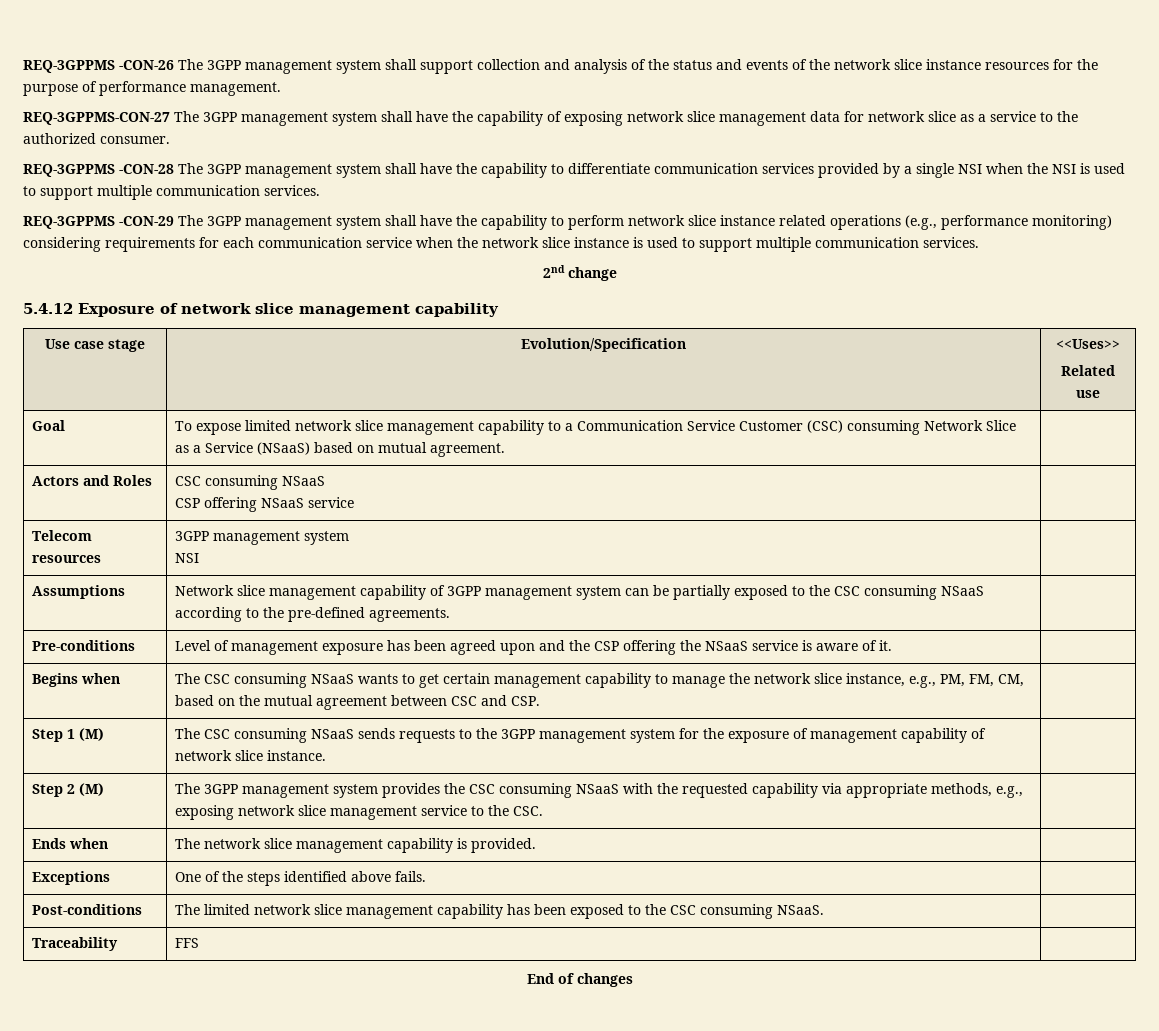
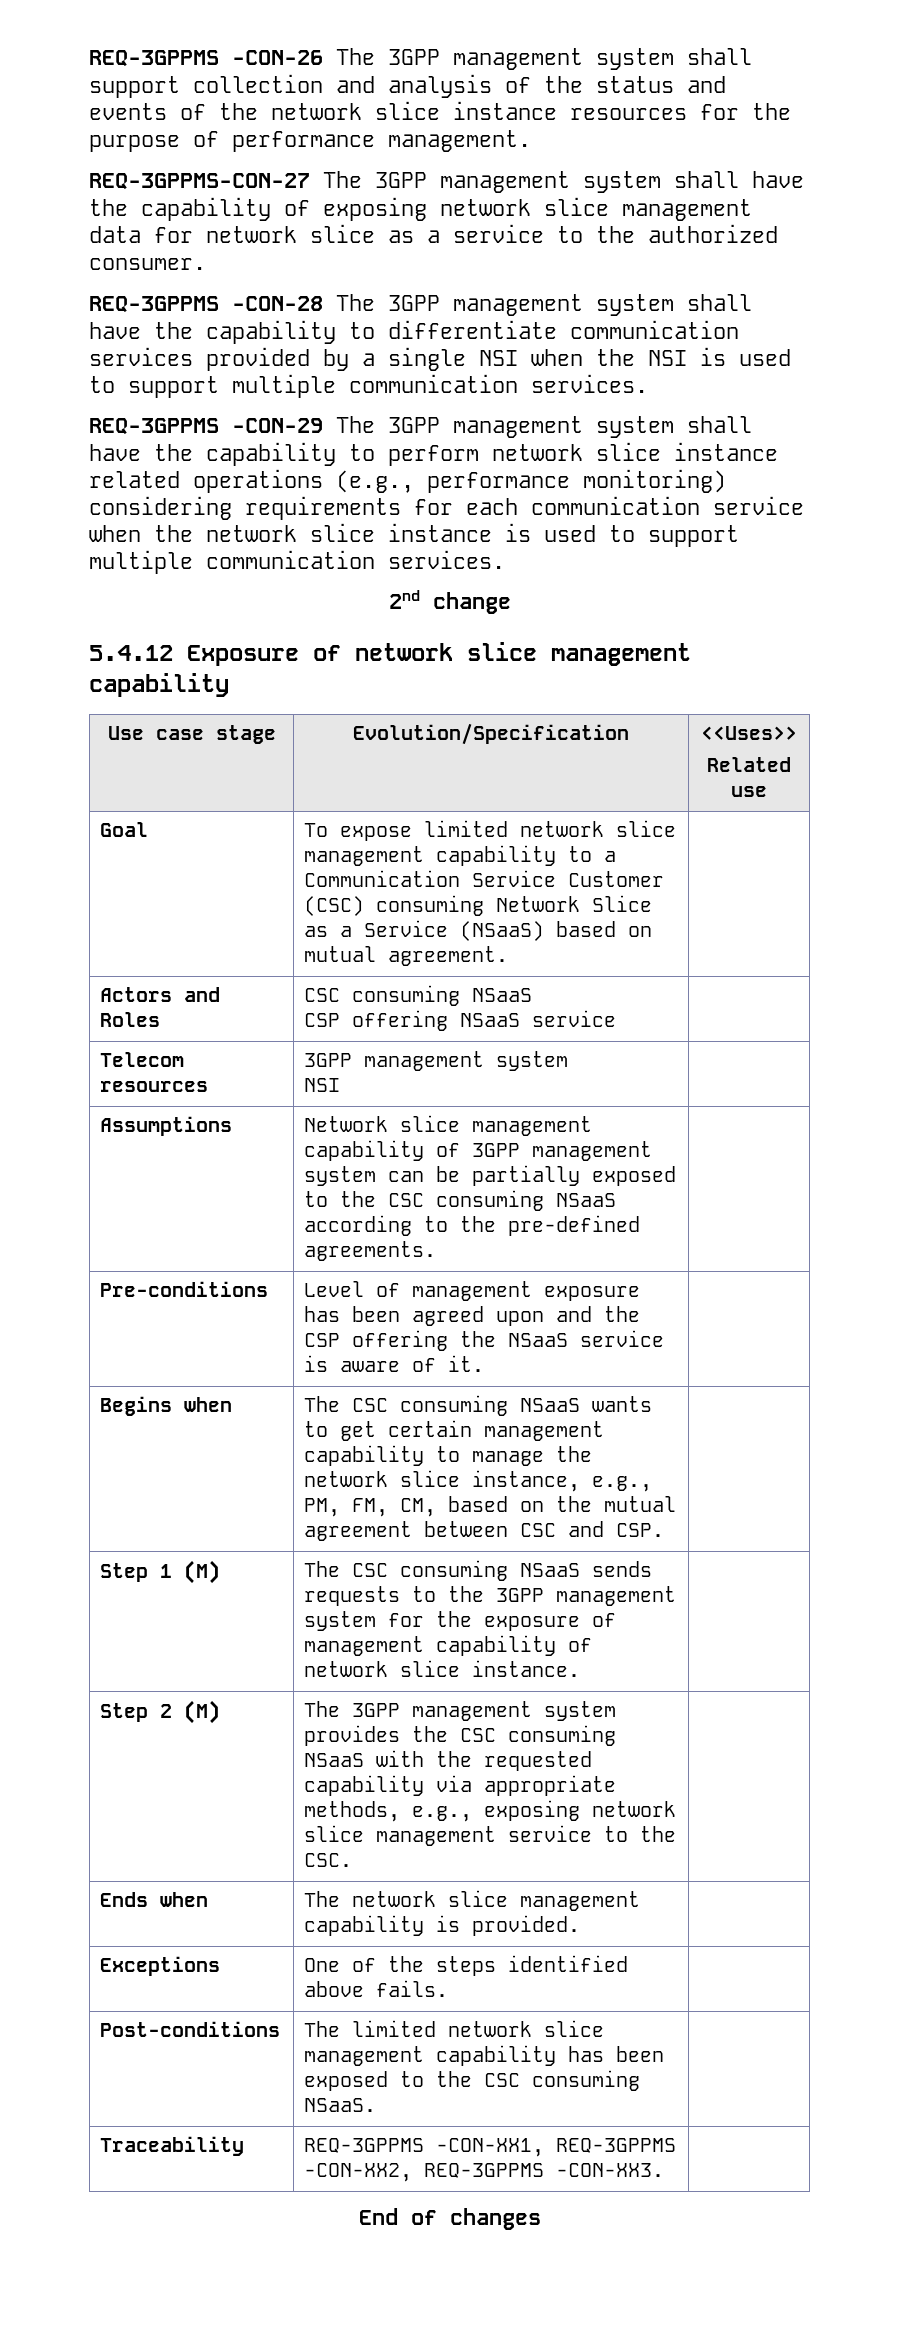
- Traceability | FFS |
+ Traceability | REQ-3GPPMS -CON-XX1, REQ-3GPPMS -CON-XX2, REQ-3GPPMS -CON-XX3. |

